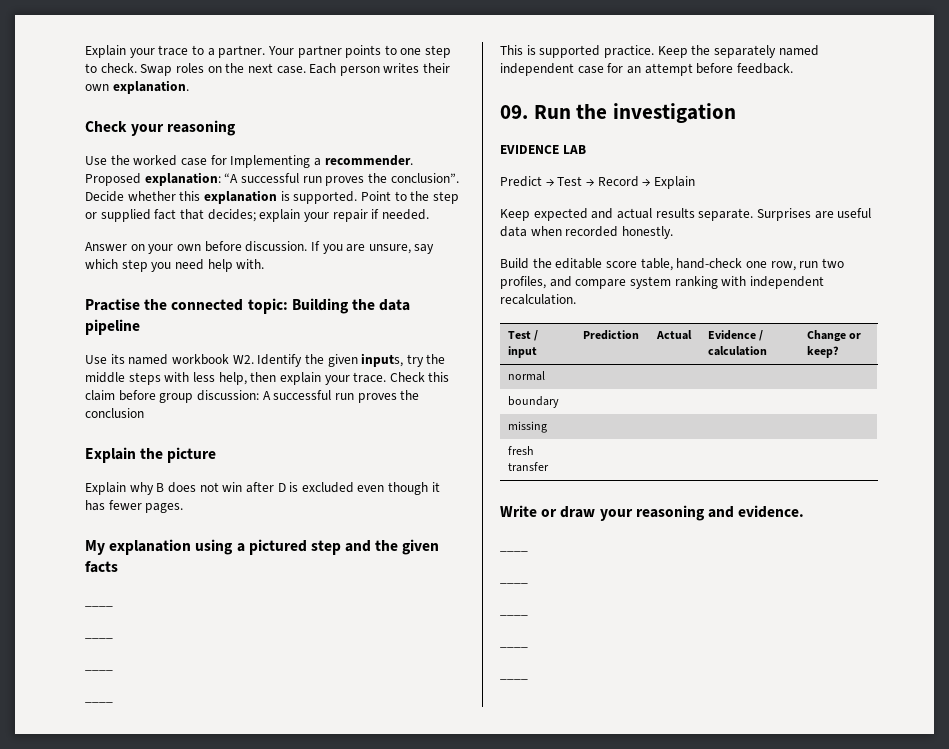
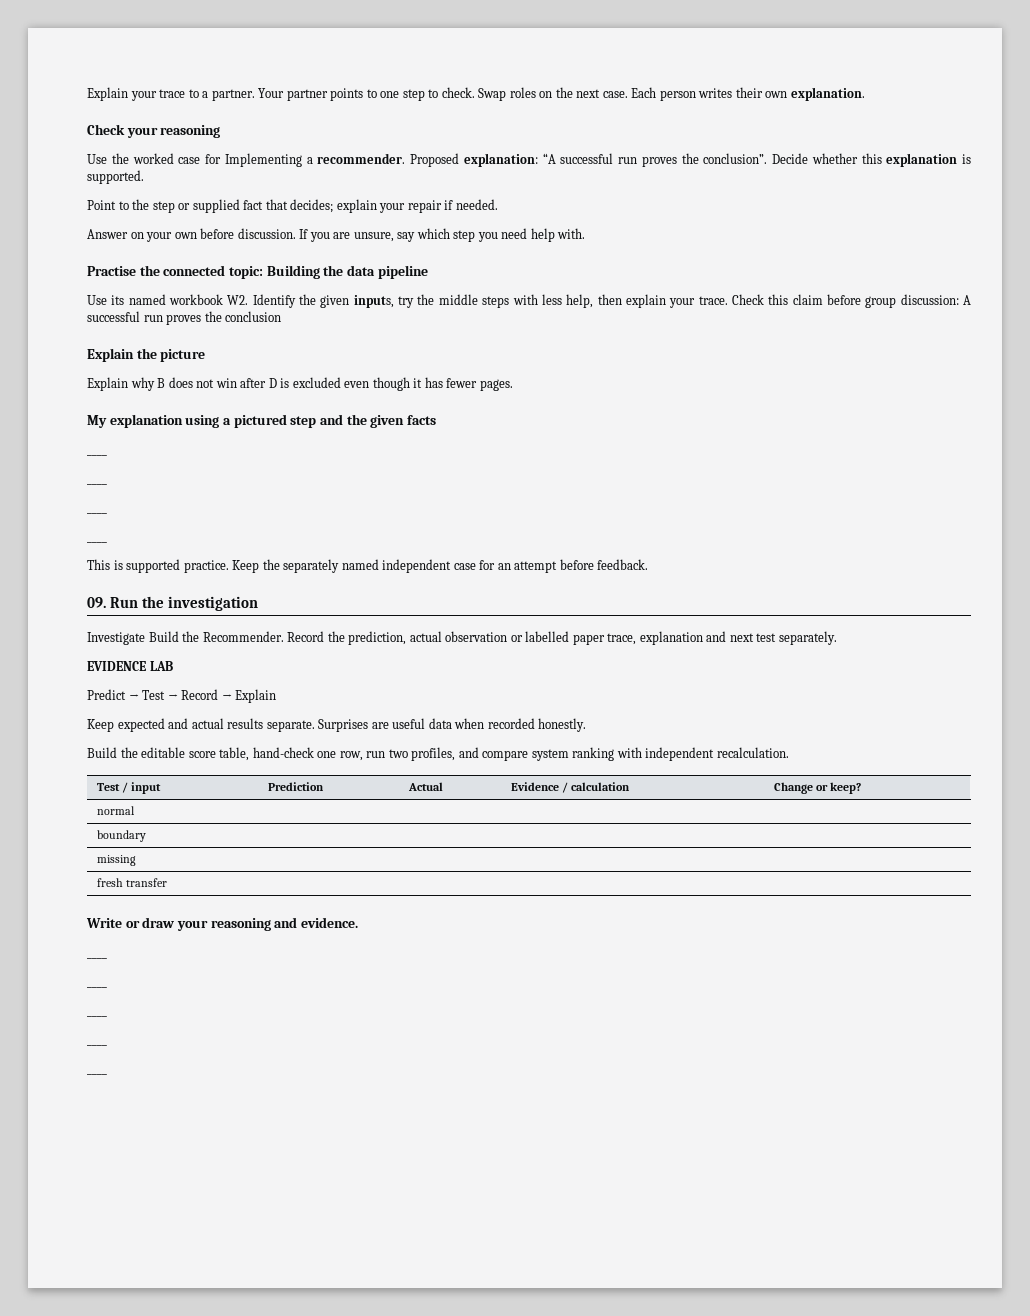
- Decide whether this explanation is supported. Point to the step or supplied fact that decides; explain your repair if needed.
+ Decide whether this explanation is supported.
+ Point to the step or supplied fact that decides; explain your repair if needed.
+ Investigate Build the Recommender. Record the prediction, actual observation or labelled paper trace, explanation and next test separately.

